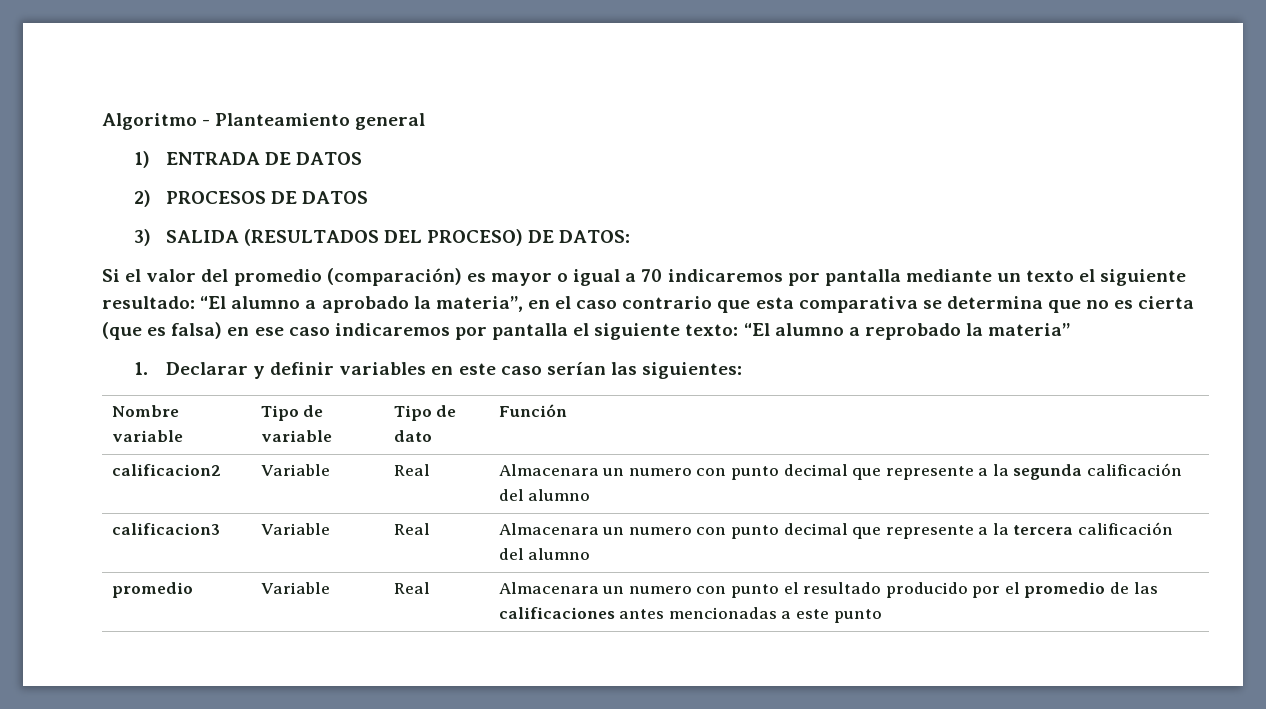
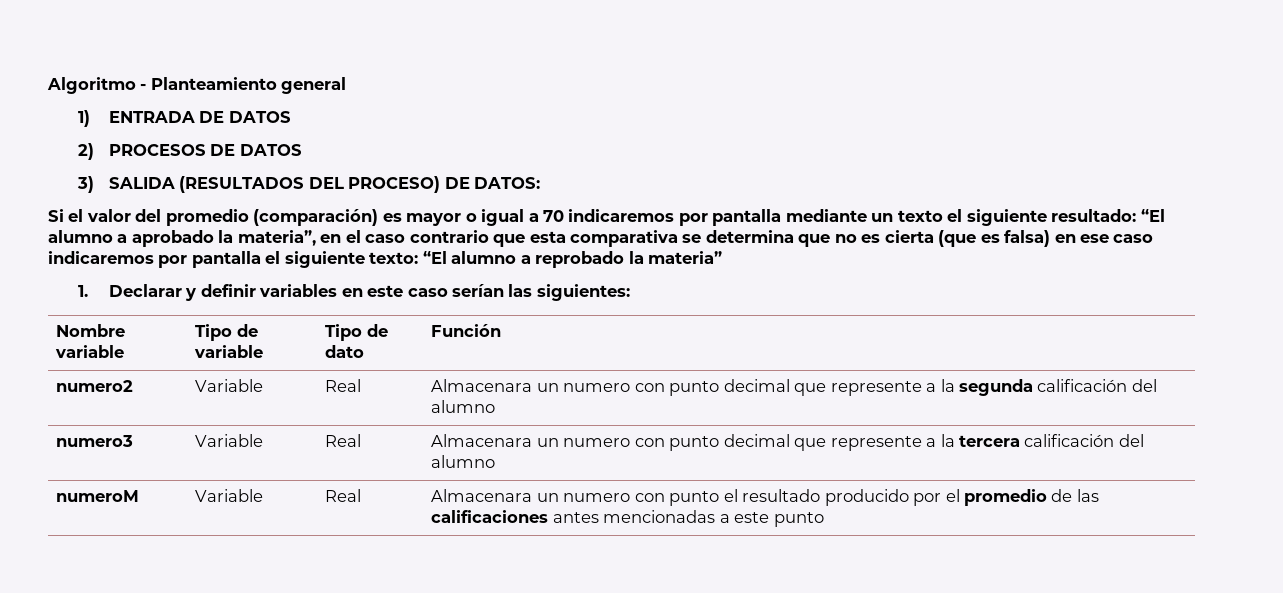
- calificacion2 | Variable | Real | Almacenara un numero con punto decimal que represente a la segunda calificación del alumno
+ numero2 | Variable | Real | Almacenara un numero con punto decimal que represente a la segunda calificación del alumno
- calificacion3 | Variable | Real | Almacenara un numero con punto decimal que represente a la tercera calificación del alumno
+ numero3 | Variable | Real | Almacenara un numero con punto decimal que represente a la tercera calificación del alumno
- promedio | Variable | Real | Almacenara un numero con punto el resultado producido por el promedio de las calificaciones antes mencionadas a este punto
+ numeroM | Variable | Real | Almacenara un numero con punto el resultado producido por el promedio de las calificaciones antes mencionadas a este punto

